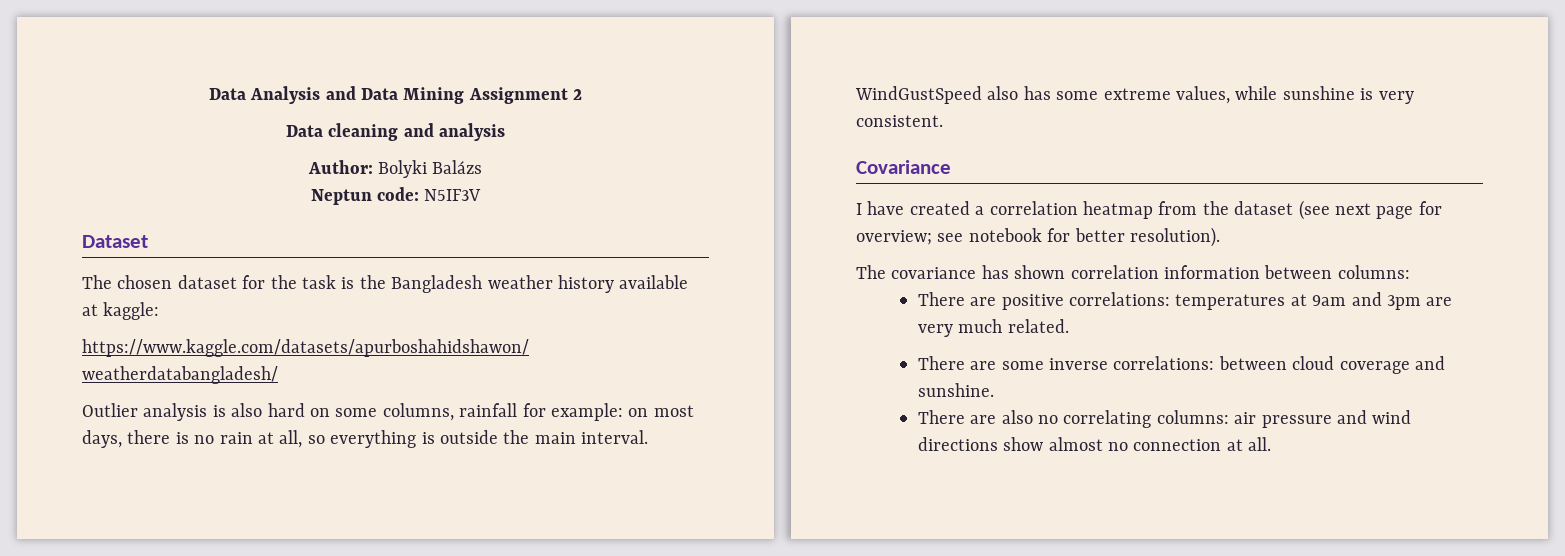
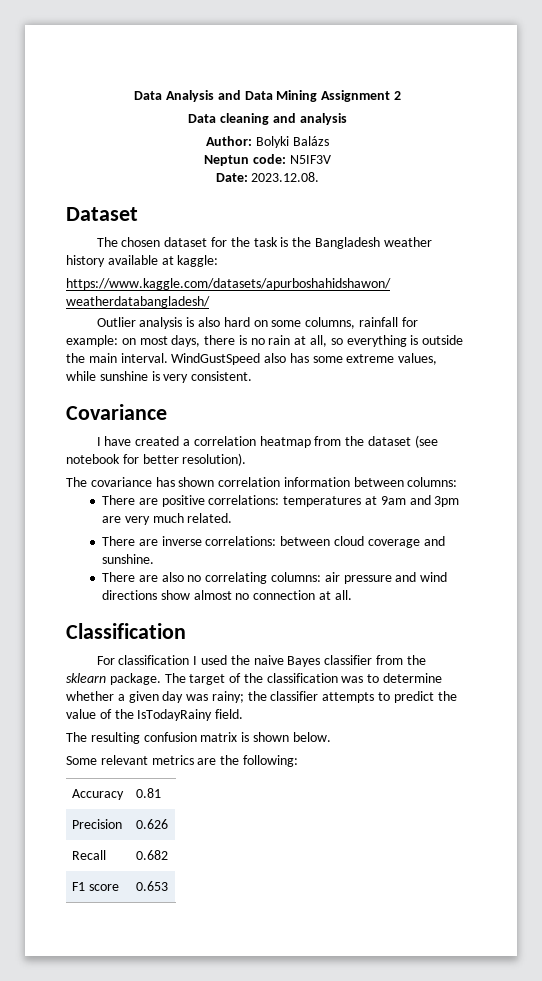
+ Date: 2023.12.08.
- I have created a correlation heatmap from the dataset (see next page for overview; see notebook for better resolution).
+ I have created a correlation heatmap from the dataset (see notebook for better resolution).
- There are some inverse correlations: between cloud coverage and sunshine.
+ There are inverse correlations: between cloud coverage and sunshine.
+ Classification
+ For classification I used the naive Bayes classifier from the sklearn package. The target of the classification was to determine whether a given day was rainy; the classifier attempts to predict the value of the IsTodayRainy field.
+ The resulting confusion matrix is shown below.
+ Some relevant metrics are the following:
+ Accuracy | 0.81
+ Precision | 0.626
+ Recall | 0.682
+ F1 score | 0.653

